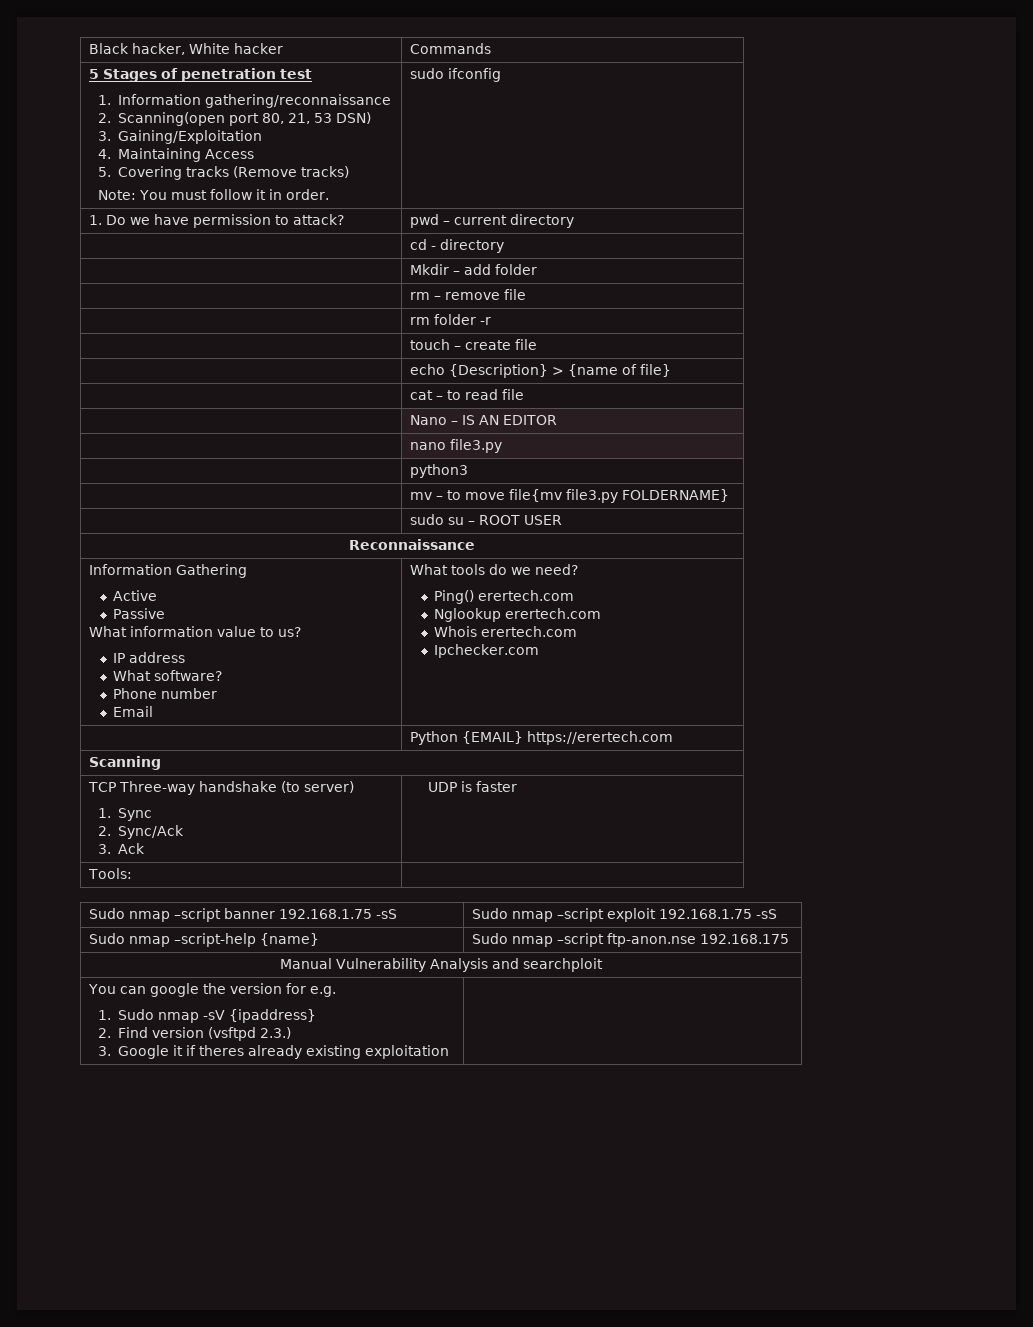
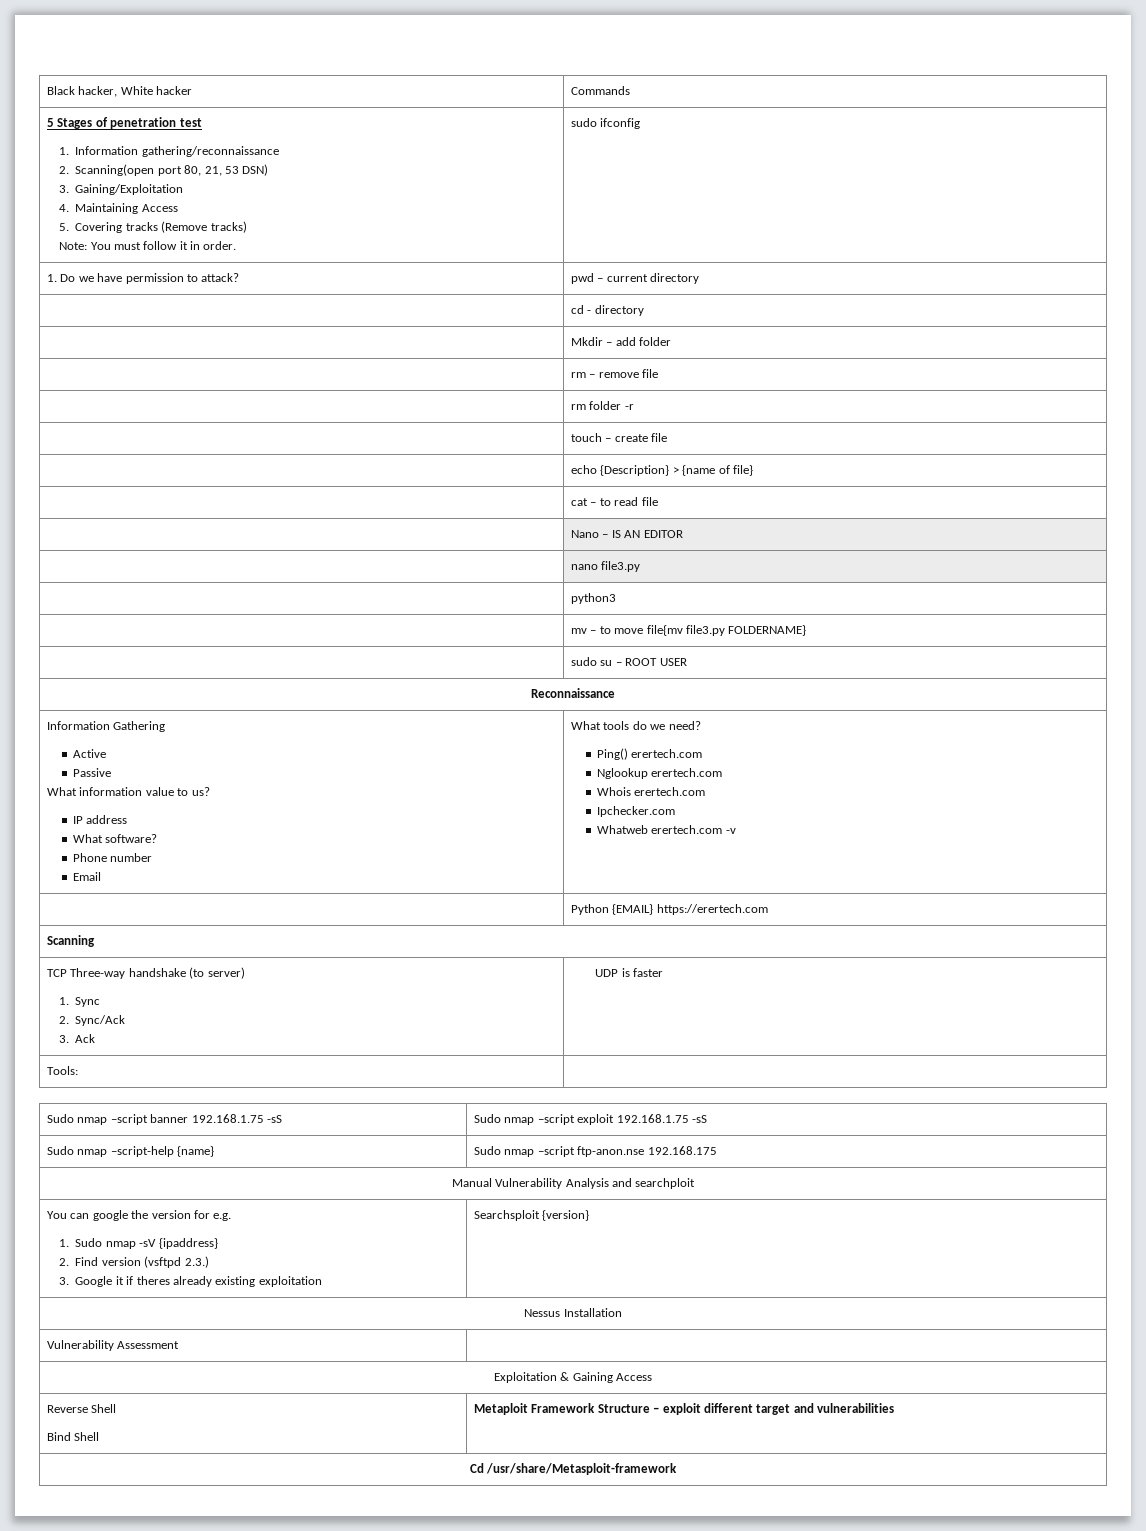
  Information Gathering
  Active
  Passive
  What information value to us?
  IP address
  What software?
  Phone number
  Email | What tools do we need?
  Ping() erertech.com
  Nglookup erertech.com
  Whois erertech.com
  Ipchecker.com
+ Whatweb erertech.com -v
  You can google the version for e.g.
  1. Sudo nmap -sV {ipaddress}
  2. Find version (vsftpd 2.3.)
- 3. Google it if theres already existing exploitation |
+ 3. Google it if theres already existing exploitation | Searchsploit {version}
+ Nessus Installation
+ Vulnerability Assessment |
+ Exploitation & Gaining Access
+ Reverse Shell
+ Bind Shell | Metaploit Framework Structure – exploit different target and vulnerabilities
+ Cd /usr/share/Metasploit-framework

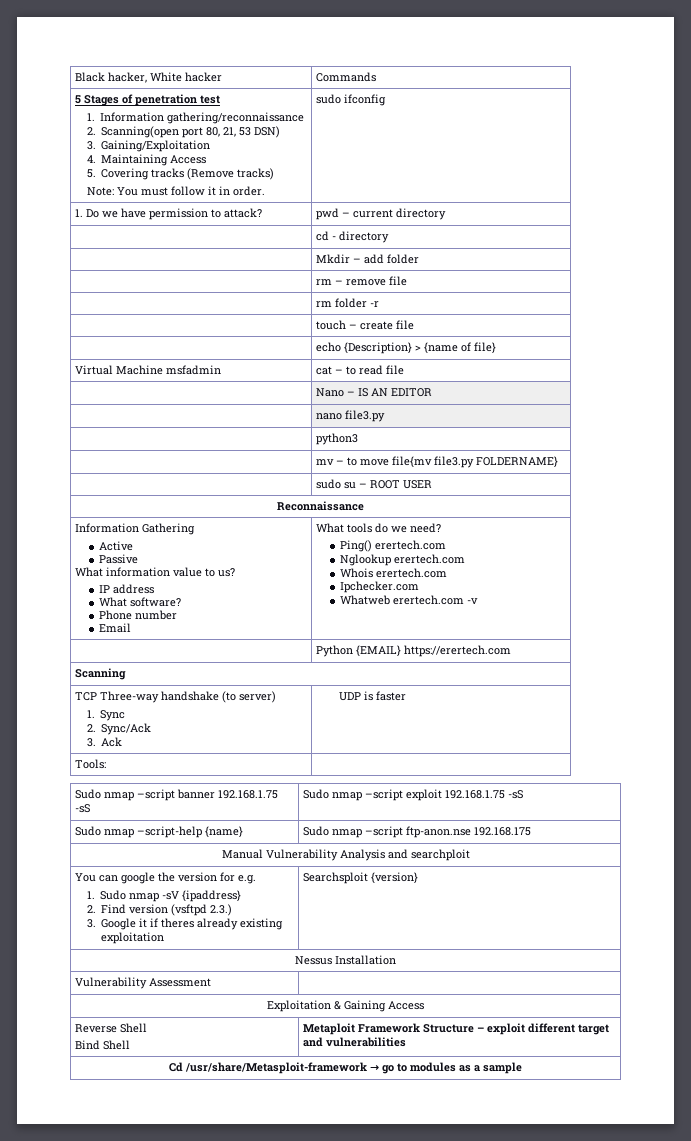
- | cat – to read file
+ Virtual Machine msfadmin | cat – to read file
- Cd /usr/share/Metasploit-framework
+ Cd /usr/share/Metasploit-framework → go to modules as a sample

